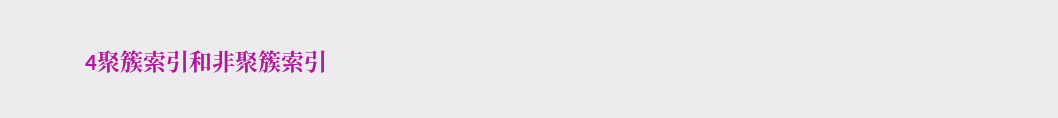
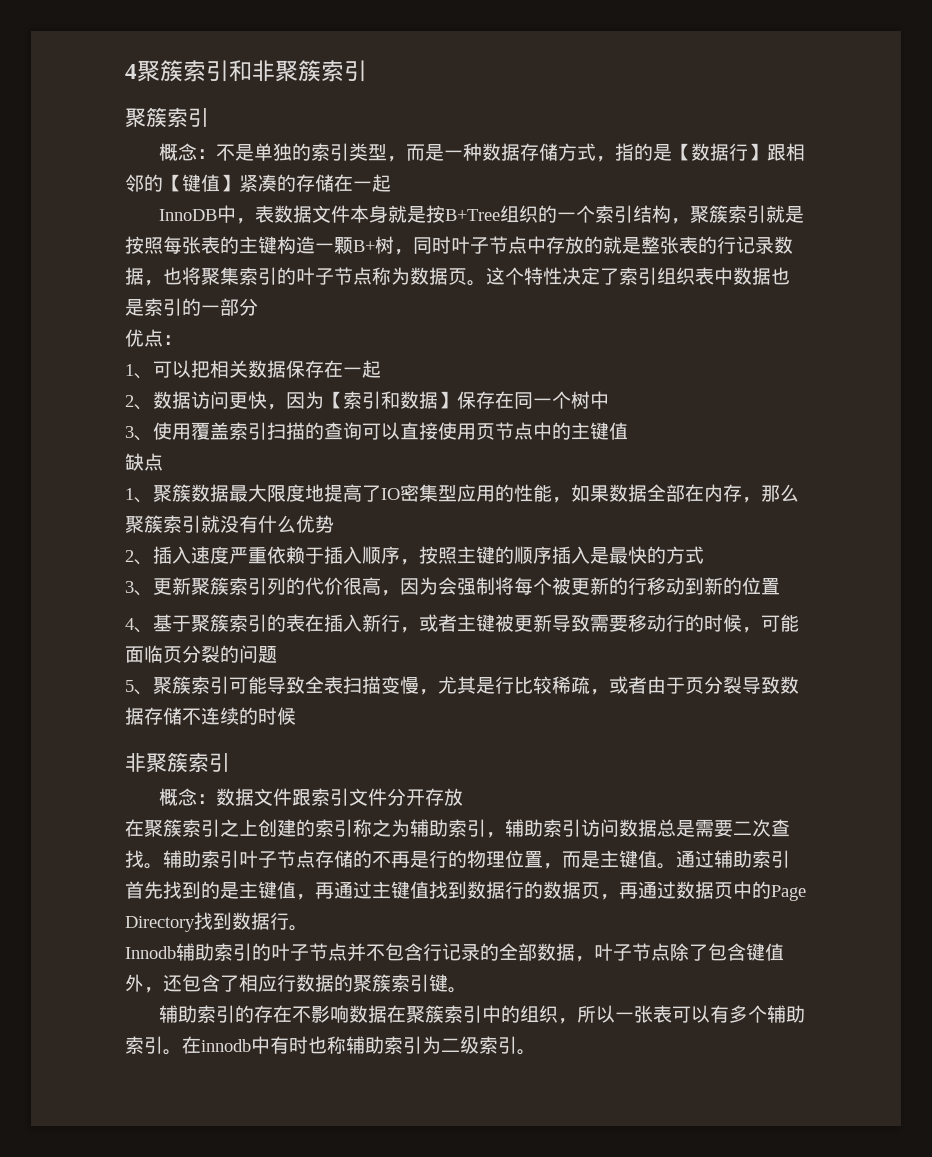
  4聚簇索引和非聚簇索引
+ 聚簇索引
+ 概念：不是单独的索引类型，而是一种数据存储方式，指的是【数据行】跟相邻的【键值】紧凑的存储在一起
+ InnoDB中，表数据文件本身就是按B+Tree组织的一个索引结构，聚簇索引就是按照每张表的主键构造一颗B+树，同时叶子节点中存放的就是整张表的行记录数据，也将聚集索引的叶子节点称为数据页。这个特性决定了索引组织表中数据也是索引的一部分
+ 优点：
+ 1、可以把相关数据保存在一起
+ 2、数据访问更快，因为【索引和数据】保存在同一个树中
+ 3、使用覆盖索引扫描的查询可以直接使用页节点中的主键值
+ 缺点
+ 1、聚簇数据最大限度地提高了IO密集型应用的性能，如果数据全部在内存，那么聚簇索引就没有什么优势
+ 2、插入速度严重依赖于插入顺序，按照主键的顺序插入是最快的方式
+ 3、更新聚簇索引列的代价很高，因为会强制将每个被更新的行移动到新的位置
+ 4、基于聚簇索引的表在插入新行，或者主键被更新导致需要移动行的时候，可能面临页分裂的问题
+ 5、聚簇索引可能导致全表扫描变慢，尤其是行比较稀疏，或者由于页分裂导致数据存储不连续的时候
+ 非聚簇索引
+ 概念：数据文件跟索引文件分开存放
+ 在聚簇索引之上创建的索引称之为辅助索引，辅助索引访问数据总是需要二次查找。辅助索引叶子节点存储的不再是行的物理位置，而是主键值。通过辅助索引首先找到的是主键值，再通过主键值找到数据行的数据页，再通过数据页中的Page Directory找到数据行。
+ Innodb辅助索引的叶子节点并不包含行记录的全部数据，叶子节点除了包含键值外，还包含了相应行数据的聚簇索引键。
+ 辅助索引的存在不影响数据在聚簇索引中的组织，所以一张表可以有多个辅助索引。在innodb中有时也称辅助索引为二级索引。

